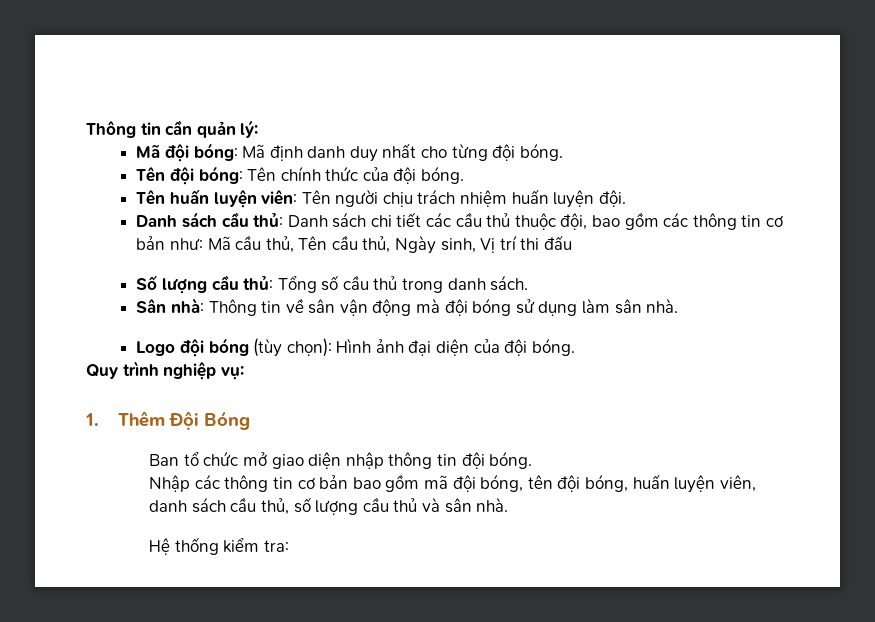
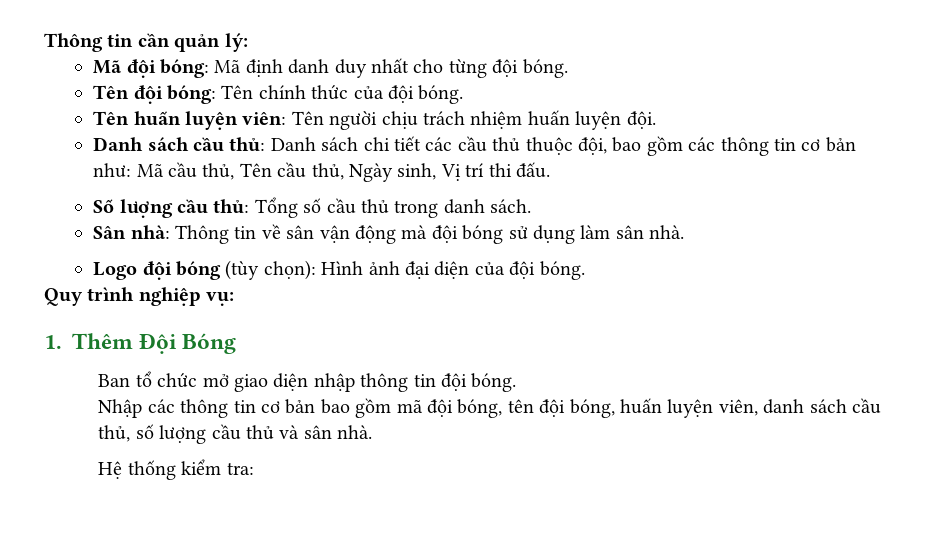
- Danh sách cầu thủ: Danh sách chi tiết các cầu thủ thuộc đội, bao gồm các thông tin cơ bản như: Mã cầu thủ, Tên cầu thủ, Ngày sinh, Vị trí thi đấu
+ Danh sách cầu thủ: Danh sách chi tiết các cầu thủ thuộc đội, bao gồm các thông tin cơ bản như: Mã cầu thủ, Tên cầu thủ, Ngày sinh, Vị trí thi đấu.

